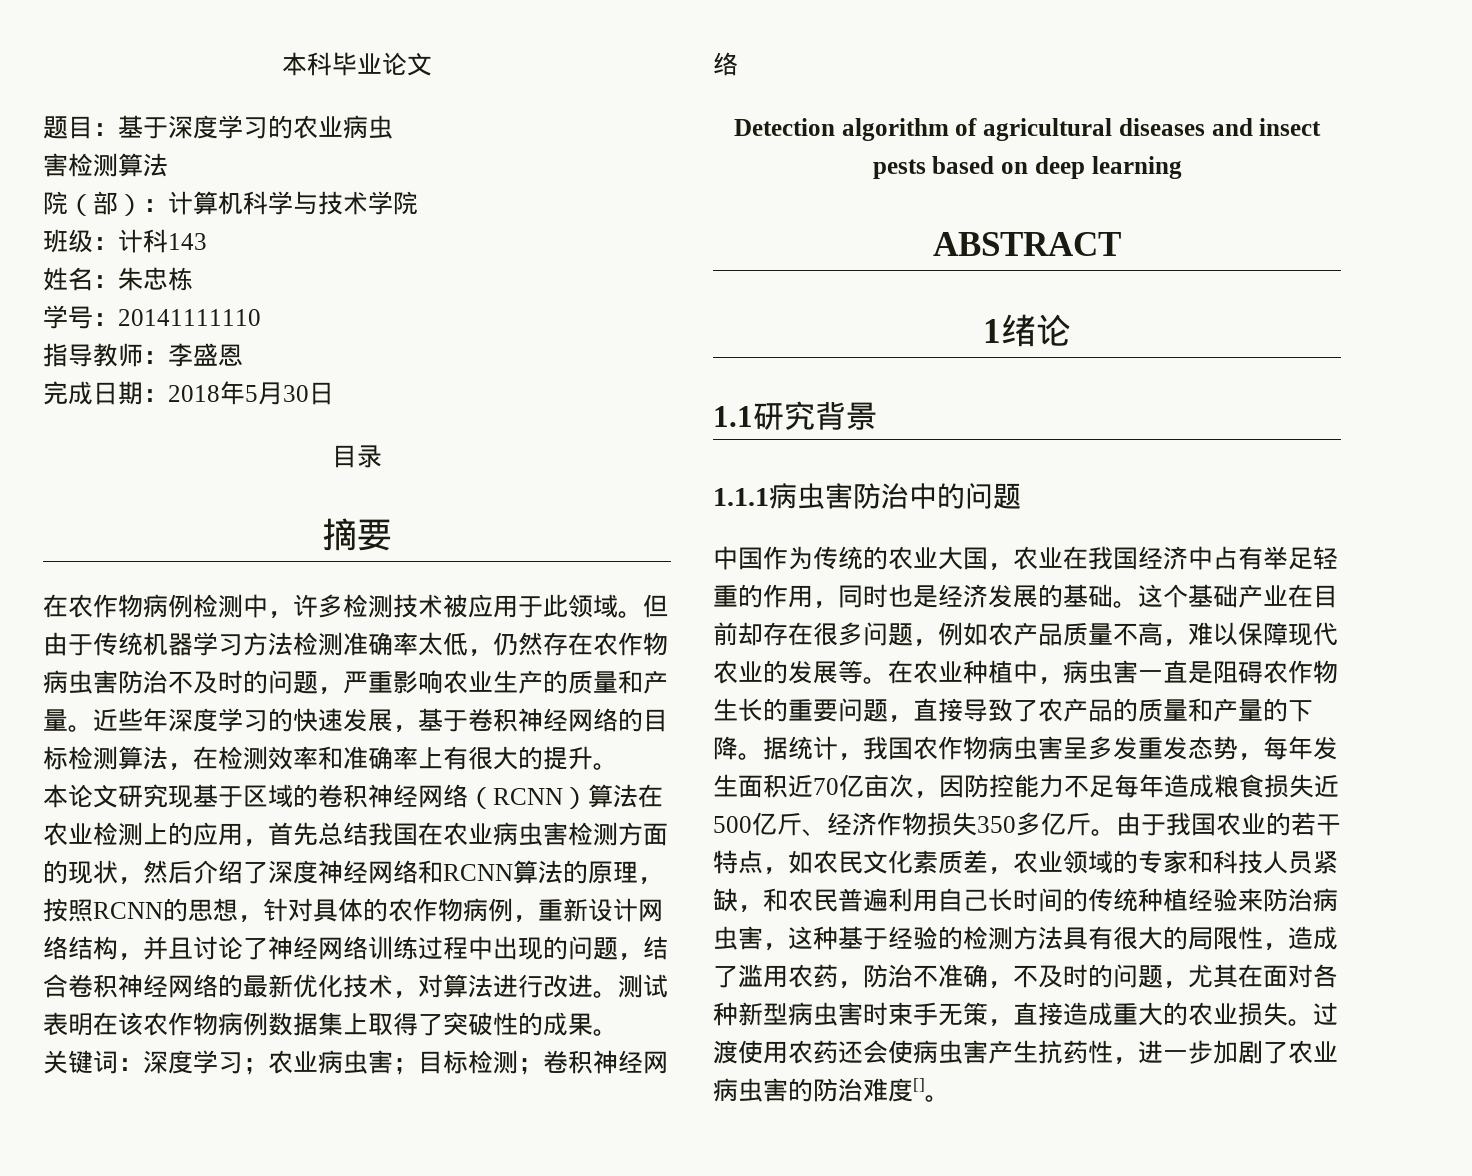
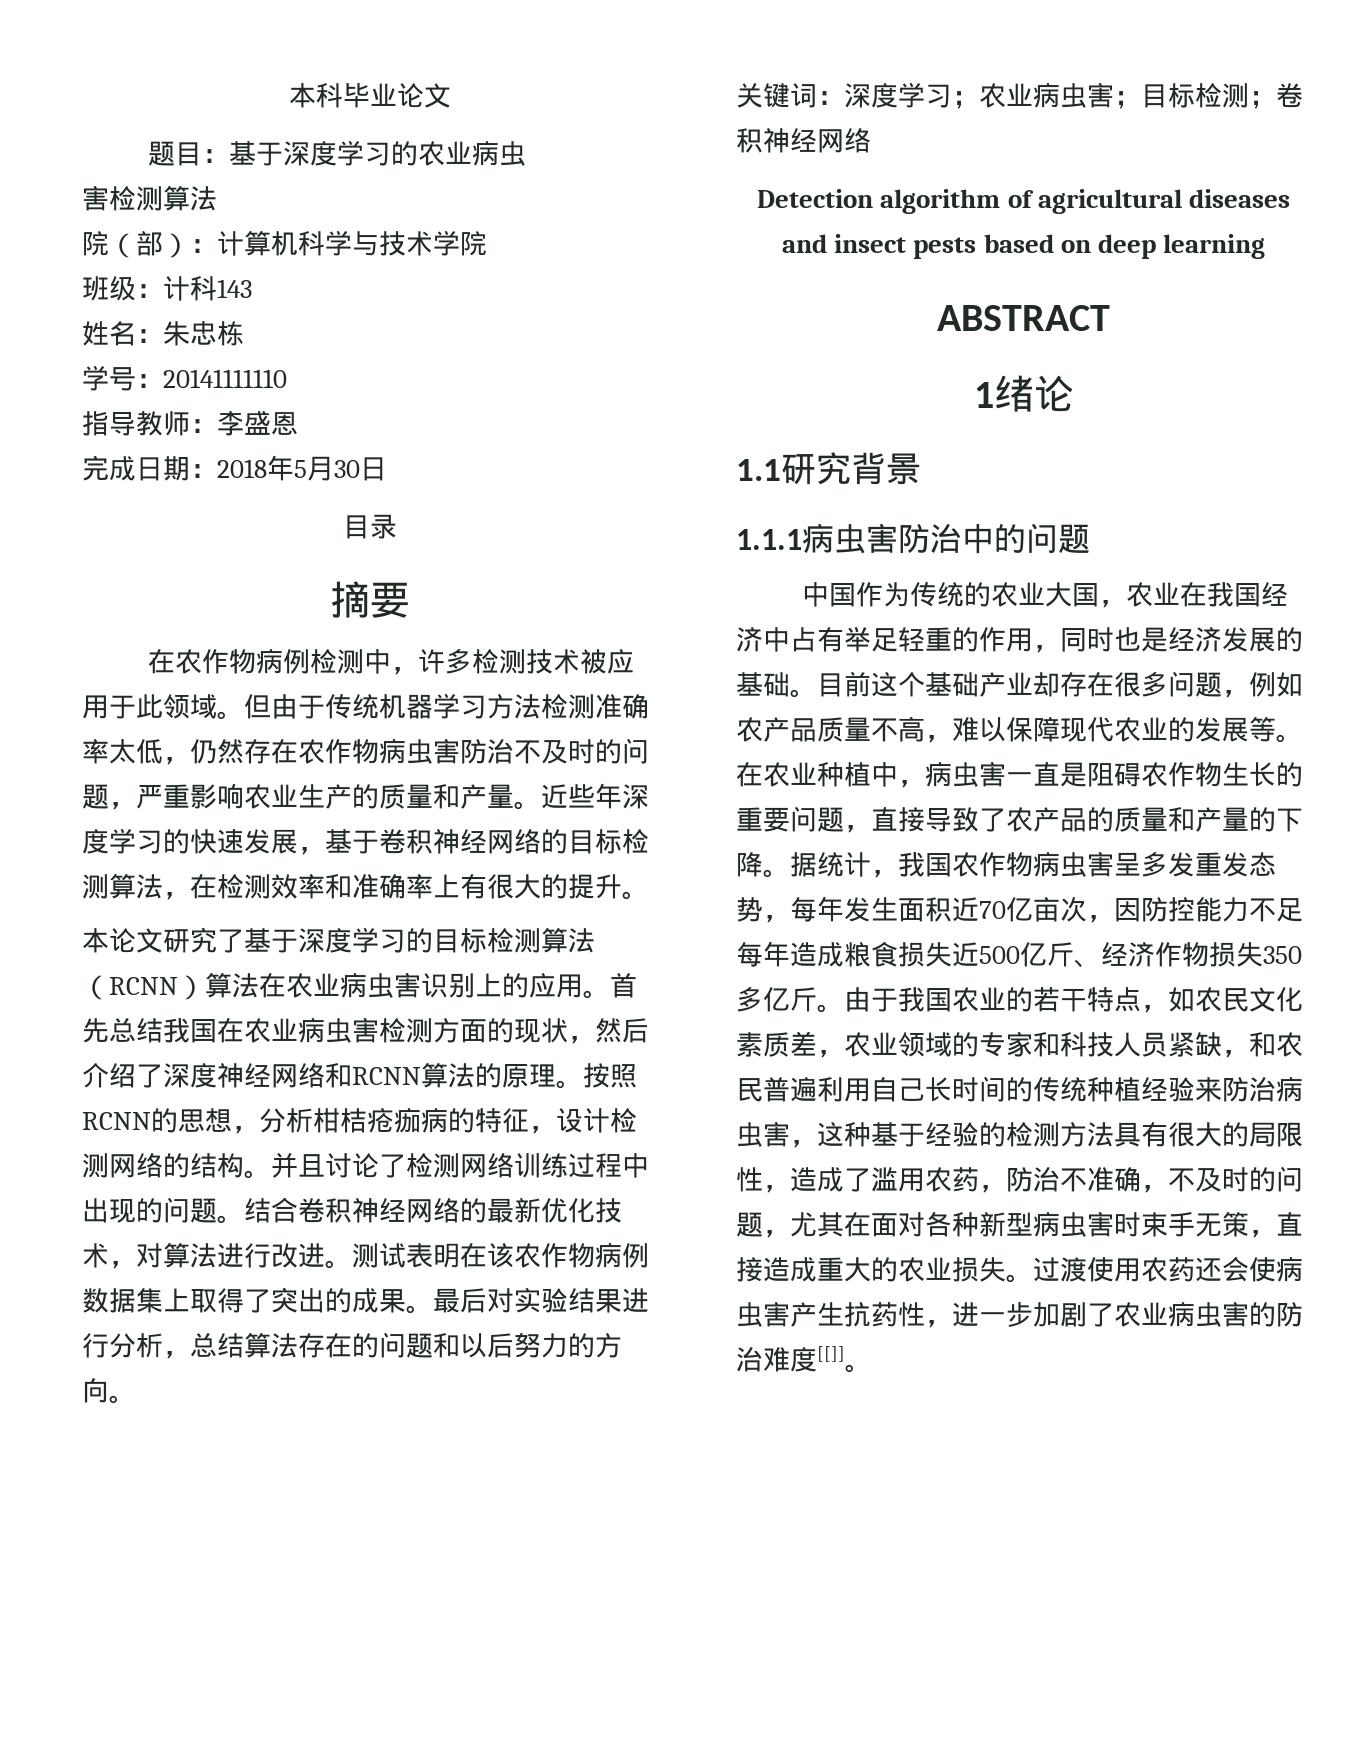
- 本论文研究现基于区域的卷积神经网络（RCNN）算法在农业检测上的应用，首先总结我国在农业病虫害检测方面的现状，然后介绍了深度神经网络和RCNN算法的原理，按照RCNN的思想，针对具体的农作物病例，重新设计网络结构，并且讨论了神经网络训练过程中出现的问题，结合卷积神经网络的最新优化技术，对算法进行改进。
+ 本论文研究了基于深度学习的目标检测算法（RCNN）算法在农业病虫害识别上的应用。首先总结我国在农业病虫害检测方面的现状，然后介绍了深度神经网络和RCNN算法的原理。按照RCNN的思想，分析柑桔疮痂病的特征，设计检测网络的结构。并且讨论了检测网络训练过程中出现的问题。结合卷积神经网络的最新优化技术，对算法进行改进。
- 测试表明在该农作物病例数据集上取得了突破性的成果。
+ 测试表明在该农作物病例数据集上取得了突出的成果。最后对实验结果进行分析，总结算法存在的问题和以后努力的方向。
- 这个基础产业在目前却存在很多问题，例如农产品质量不高，难以保障现代农业的发展等。
+ 目前这个基础产业却存在很多问题，例如农产品质量不高，难以保障现代农业的发展等。
- 过渡使用农药还会使病虫害产生抗药性，进一步加剧了农业病虫害的防治难度[]。
+ 过渡使用农药还会使病虫害产生抗药性，进一步加剧了农业病虫害的防治难度[[]]。

